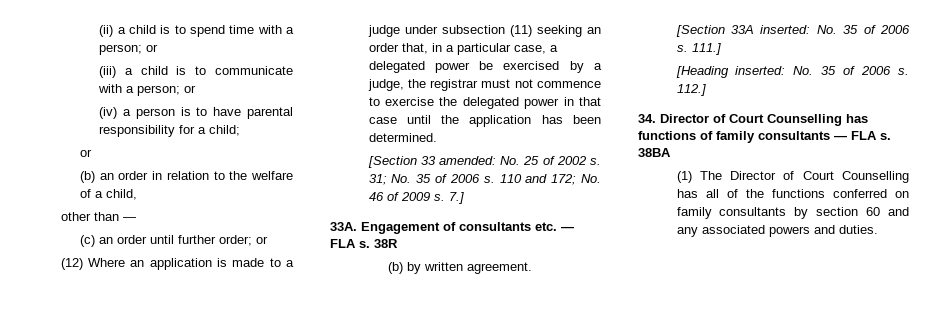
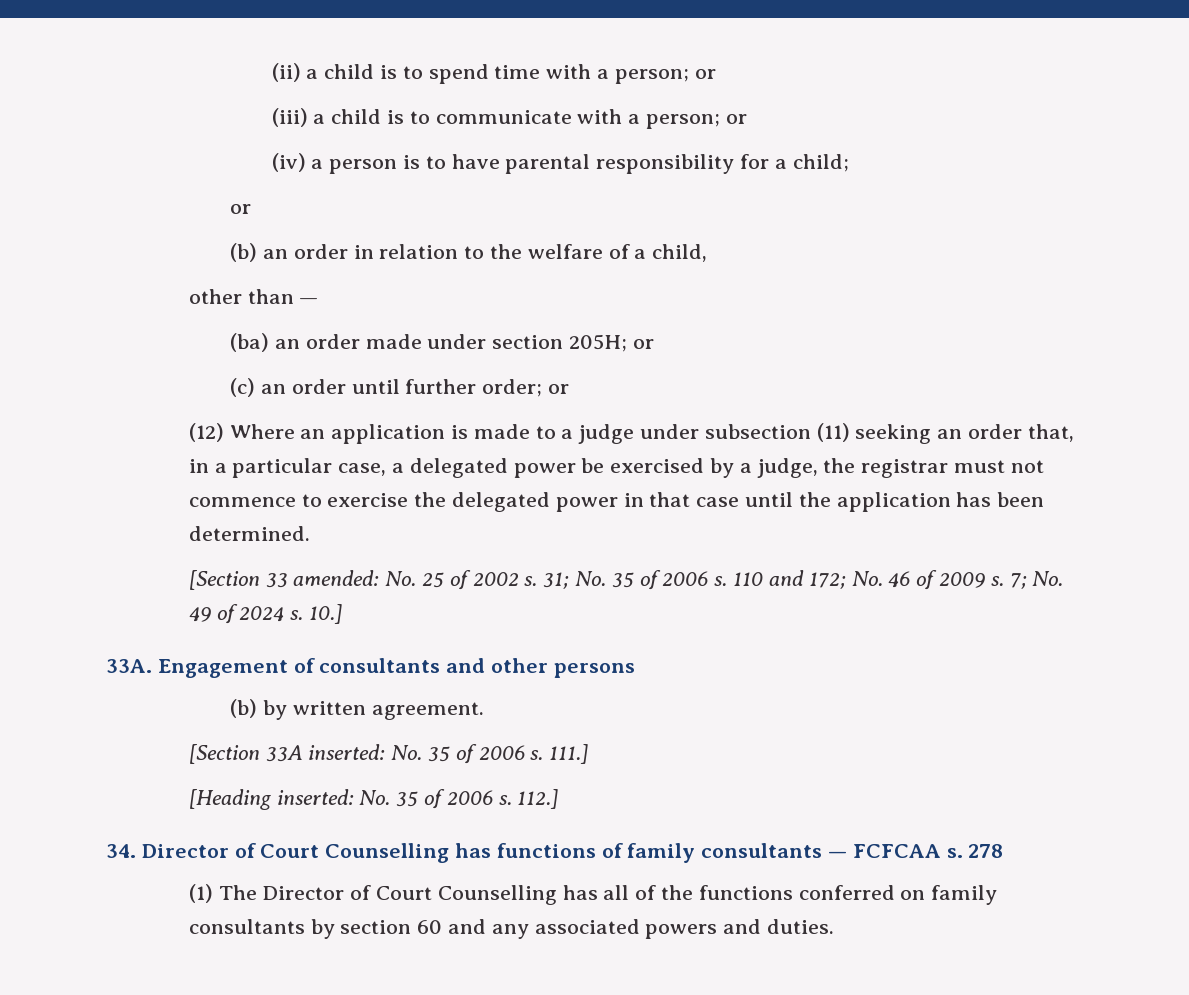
+ (ba) an order made under section 205H; or
- 7.]
+ 7; No. 49 of 2024 s. 10.]
- Engagement of consultants etc. — FLA s. 38R
+ Engagement of consultants and other persons
- 34. Director of Court Counselling has functions of family consultants — FLA s. 38BA
+ 34. Director of Court Counselling has functions of family consultants — FCFCAA s. 278

